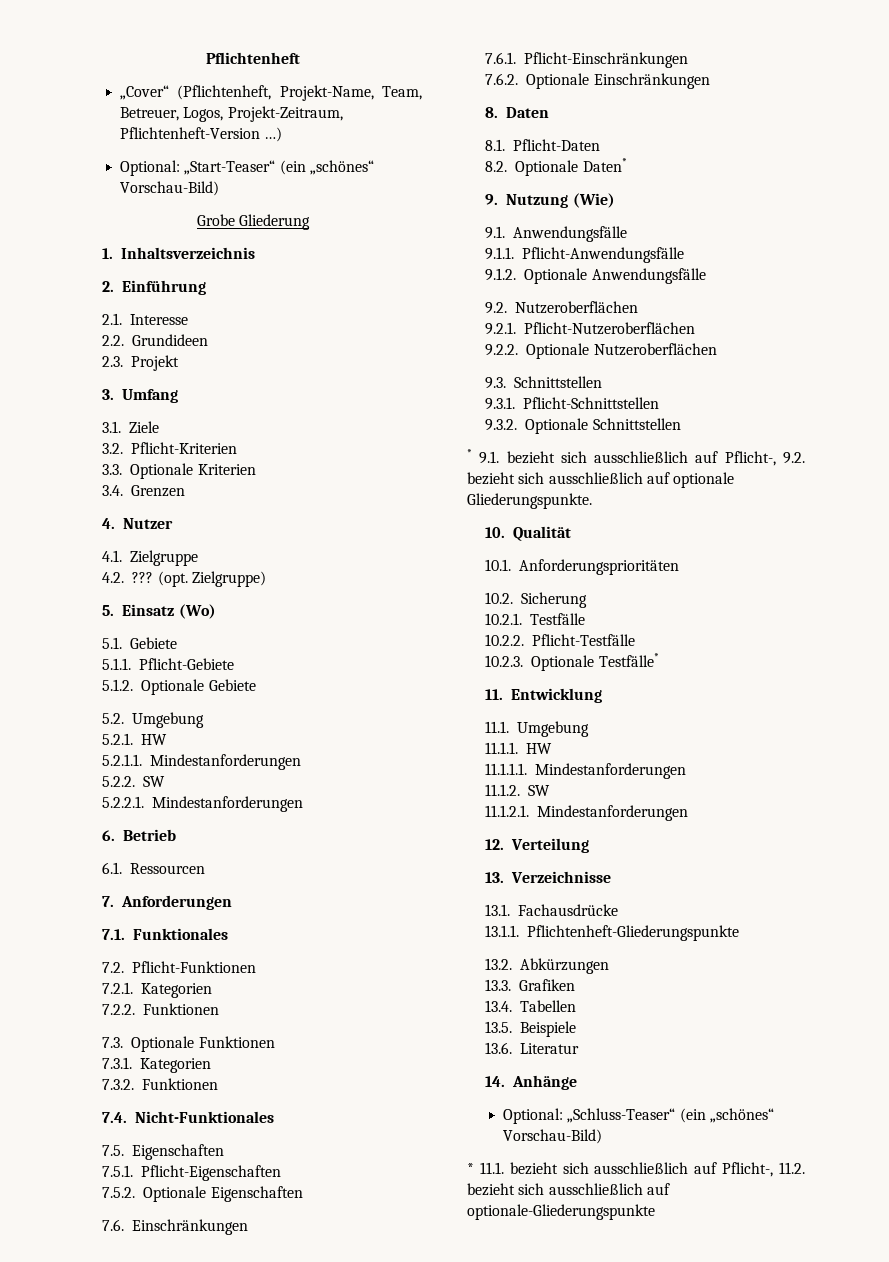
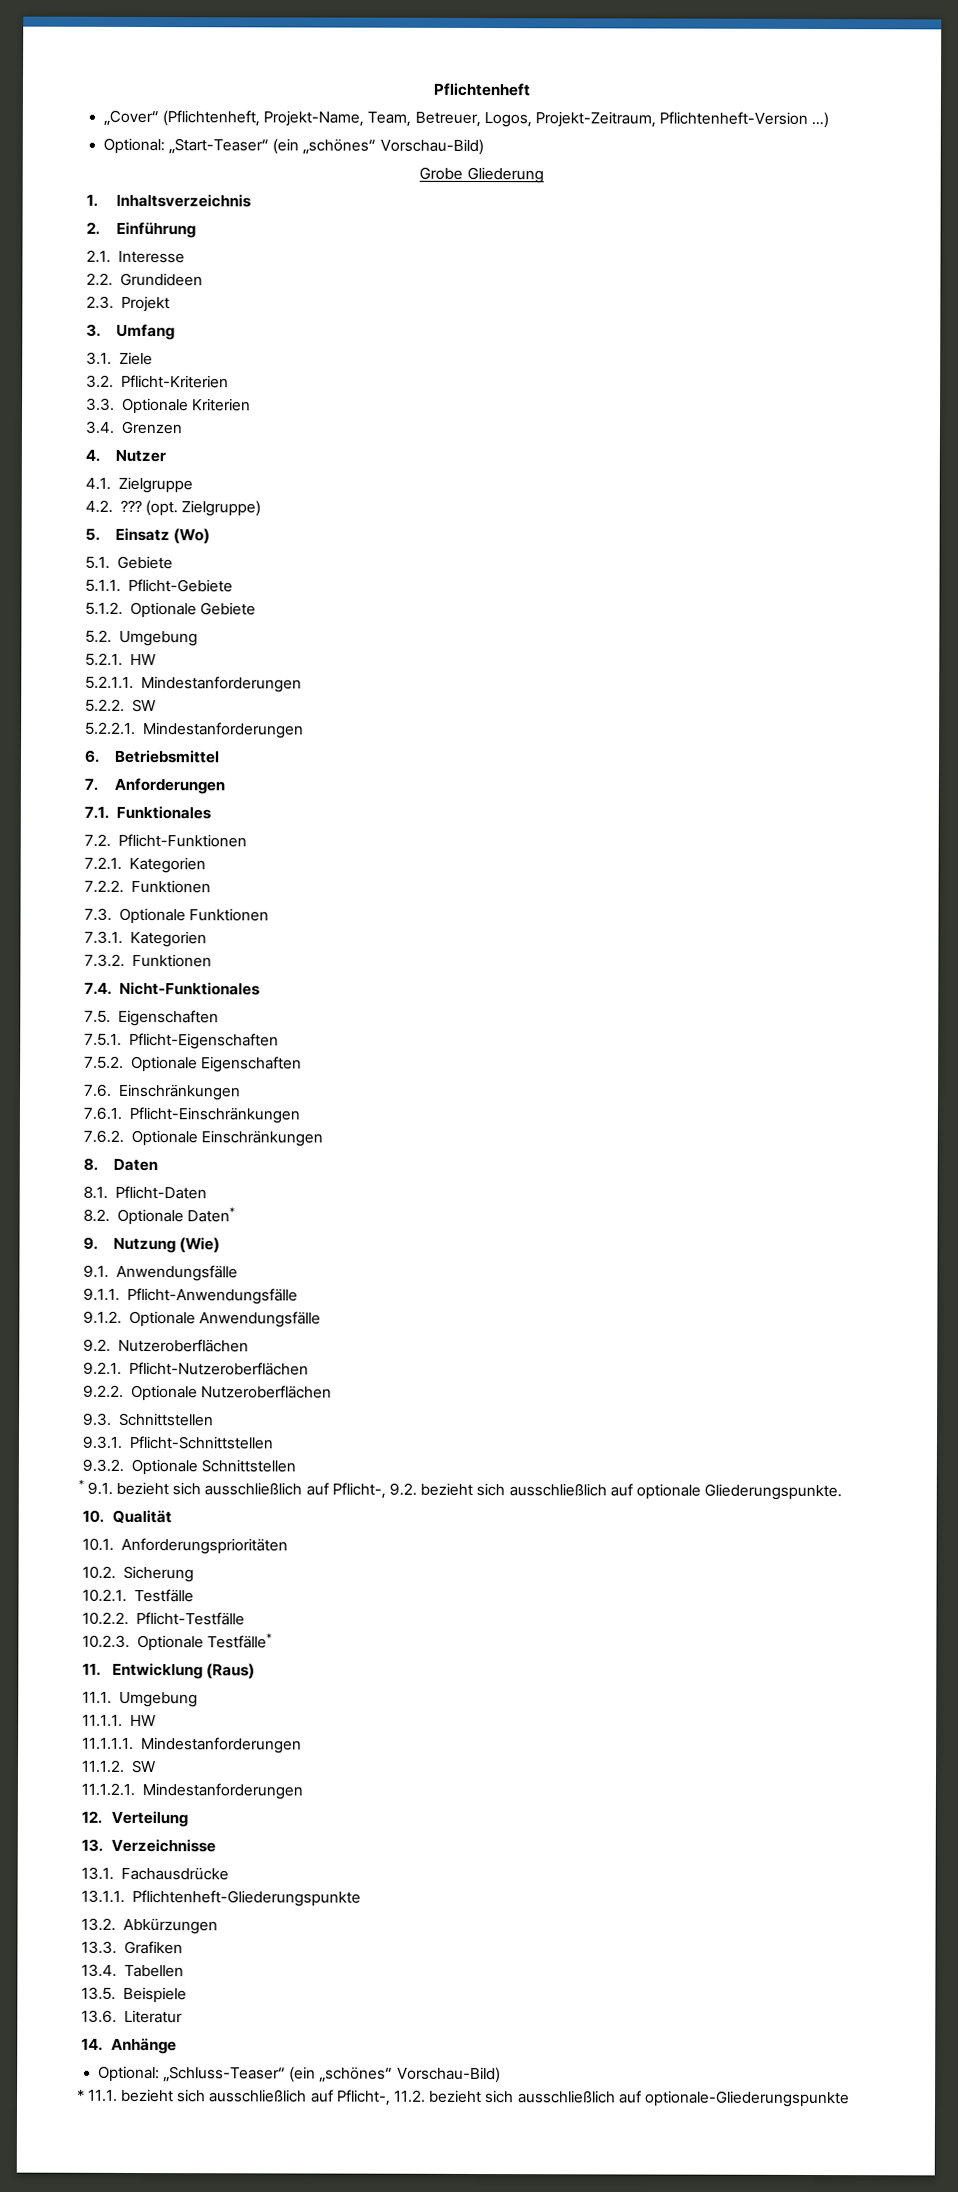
- 6. Betrieb
- 6.1. Ressourcen
+ 6. Betriebsmittel
- 11. Entwicklung
+ 11. Entwicklung (Raus)

